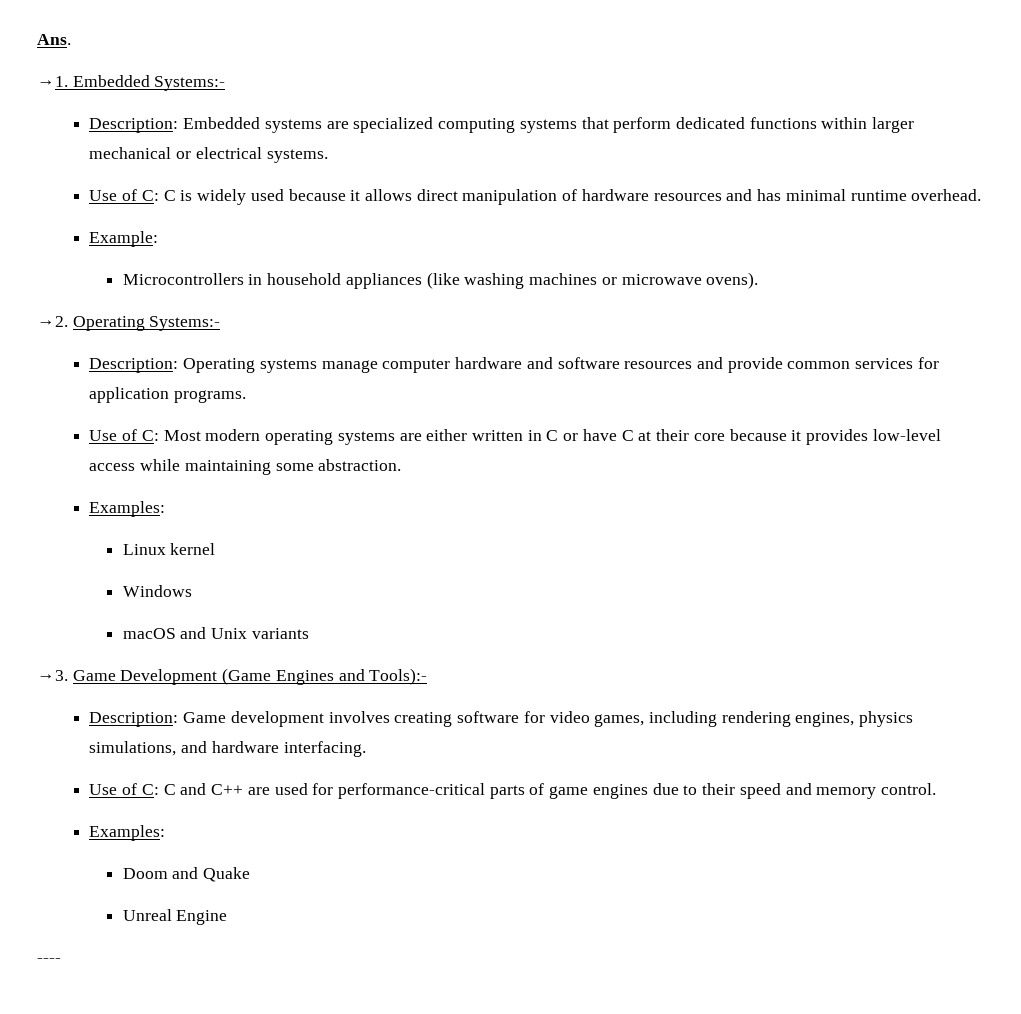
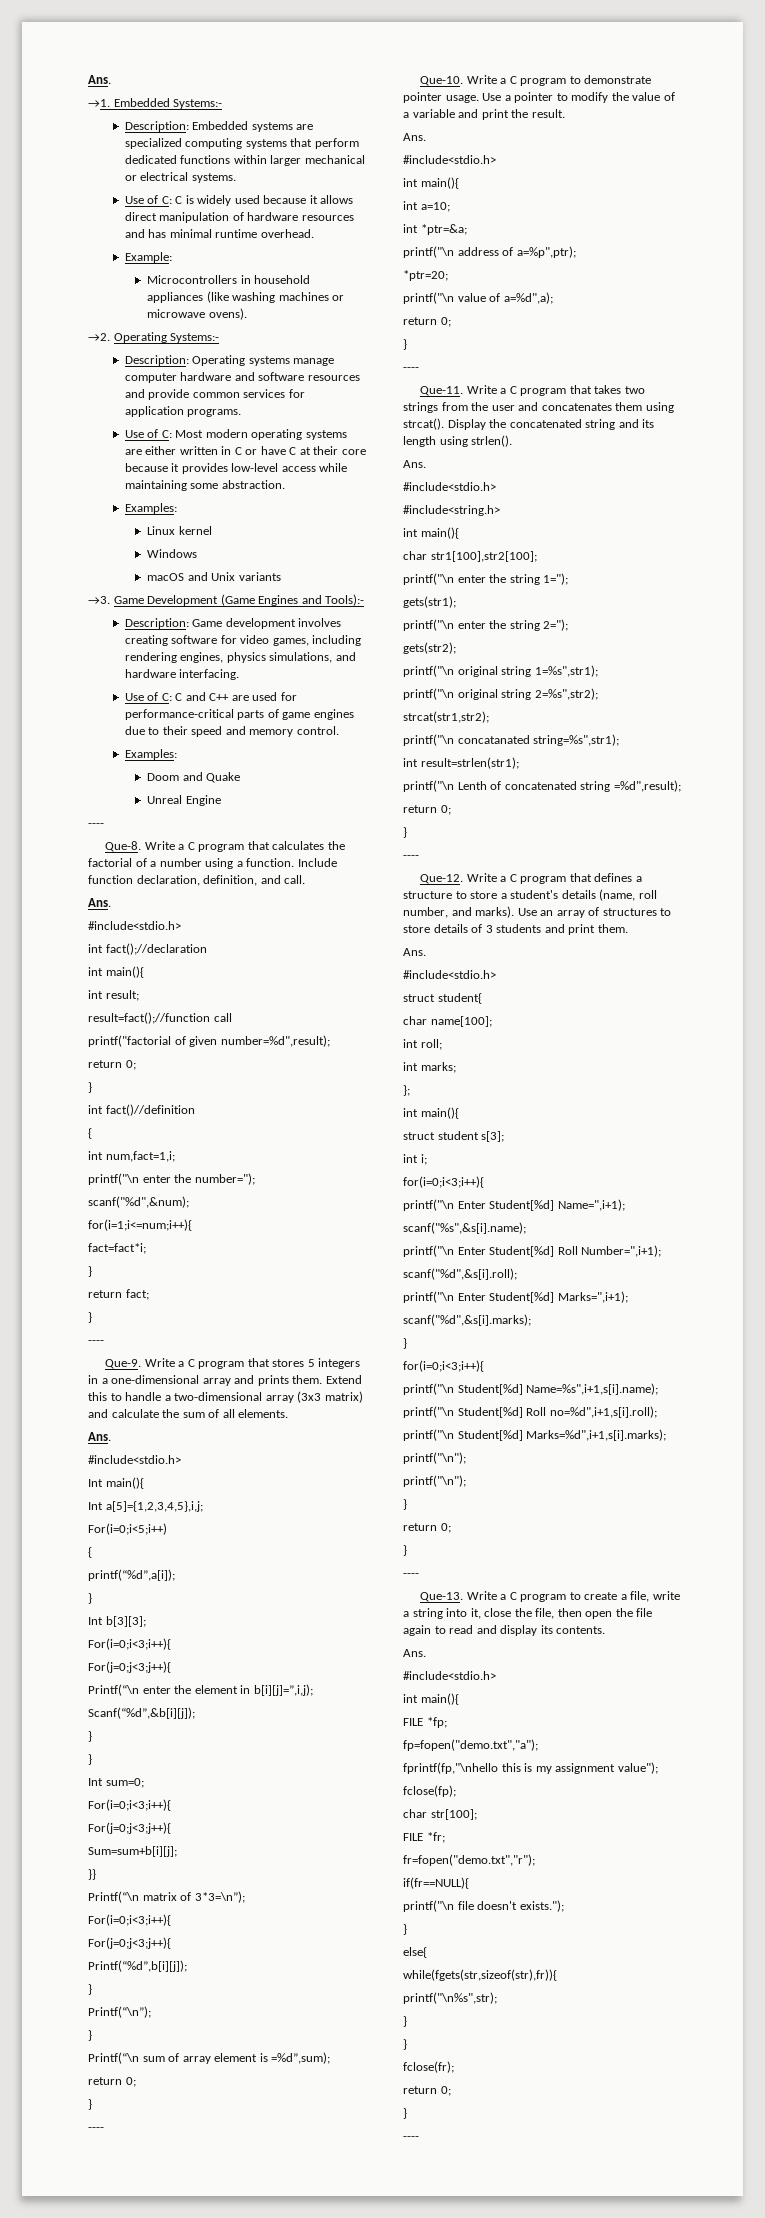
+ Que-8. Write a C program that calculates the factorial of a number using a function. Include function declaration, definition, and call.
+ Ans.
+ #include<stdio.h>
+ int fact();//declaration
+ int main(){
+ int result;
+ result=fact();//function call
+ printf("factorial of given number=%d",result);
+ return 0;
+ }
+ int fact()//definition
+ {
+ int num,fact=1,i;
+ printf("\n enter the number=");
+ scanf("%d",&num);
+ for(i=1;i<=num;i++){
+ fact=fact*i;
+ }
+ return fact;
+ }
+ ----
+ Que-9. Write a C program that stores 5 integers in a one-dimensional array and prints them. Extend this to handle a two-dimensional array (3x3 matrix) and calculate the sum of all elements.
+ Ans.
+ #include<stdio.h>
+ Int main(){
+ Int a[5]={1,2,3,4,5},i,j;
+ For(i=0;i<5;i++)
+ {
+ printf(“%d”,a[i]);
+ }
+ Int b[3][3];
+ For(i=0;i<3;i++){
+ For(j=0;j<3;j++){
+ Printf(“\n enter the element in b[i][j]=”,i,j);
+ Scanf(“%d”,&b[i][j]);
+ }
+ }
+ Int sum=0;
+ For(i=0;i<3;i++){
+ For(j=0;j<3;j++){
+ Sum=sum+b[i][j];
+ }}
+ Printf(“\n matrix of 3*3=\n”);
+ For(i=0;i<3;i++){
+ For(j=0;j<3;j++){
+ Printf(“%d”,b[i][j]);
+ }
+ Printf(“\n”);
+ }
+ Printf(“\n sum of array element is =%d”,sum);
+ return 0;
+ }
+ ----
+ Que-10. Write a C program to demonstrate pointer usage. Use a pointer to modify the value of a variable and print the result.
+ Ans.
+ #include<stdio.h>
+ int main(){
+ int a=10;
+ int *ptr=&a;
+ printf("\n address of a=%p",ptr);
+ *ptr=20;
+ printf("\n value of a=%d",a);
+ return 0;
+ }
+ ----
+ Que-11. Write a C program that takes two strings from the user and concatenates them using strcat(). Display the concatenated string and its length using strlen().
+ Ans.
+ #include<stdio.h>
+ #include<string.h>
+ int main(){
+ char str1[100],str2[100];
+ printf("\n enter the string 1=");
+ gets(str1);
+ printf("\n enter the string 2=");
+ gets(str2);
+ printf("\n original string 1=%s",str1);
+ printf("\n original string 2=%s",str2);
+ strcat(str1,str2);
+ printf("\n concatanated string=%s",str1);
+ int result=strlen(str1);
+ printf("\n Lenth of concatenated string =%d",result);
+ return 0;
+ }
+ ----
+ Que-12. Write a C program that defines a structure to store a student's details (name, roll number, and marks). Use an array of structures to store details of 3 students and print them.
+ Ans.
+ #include<stdio.h>
+ struct student{
+ char name[100];
+ int roll;
+ int marks;
+ };
+ int main(){
+ struct student s[3];
+ int i;
+ for(i=0;i<3;i++){
+ printf("\n Enter Student[%d] Name=",i+1);
+ scanf("%s",&s[i].name);
+ printf("\n Enter Student[%d] Roll Number=",i+1);
+ scanf("%d",&s[i].roll);
+ printf("\n Enter Student[%d] Marks=",i+1);
+ scanf("%d",&s[i].marks);
+ }
+ for(i=0;i<3;i++){
+ printf("\n Student[%d] Name=%s",i+1,s[i].name);
+ printf("\n Student[%d] Roll no=%d",i+1,s[i].roll);
+ printf("\n Student[%d] Marks=%d",i+1,s[i].marks);
+ printf("\n");
+ printf("\n");
+ }
+ return 0;
+ }
+ ----
+ Que-13. Write a C program to create a file, write a string into it, close the file, then open the file again to read and display its contents.
+ Ans.
+ #include<stdio.h>
+ int main(){
+ FILE *fp;
+ fp=fopen("demo.txt","a");
+ fprintf(fp,"\nhello this is my assignment value");
+ fclose(fp);
+ char str[100];
+ FILE *fr;
+ fr=fopen("demo.txt","r");
+ if(fr==NULL){
+ printf("\n file doesn't exists.");
+ }
+ else{
+ while(fgets(str,sizeof(str),fr)){
+ printf("\n%s",str);
+ }
+ }
+ fclose(fr);
+ return 0;
+ }
+ ----

